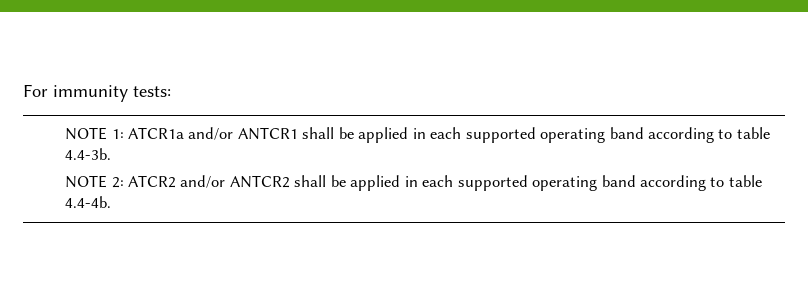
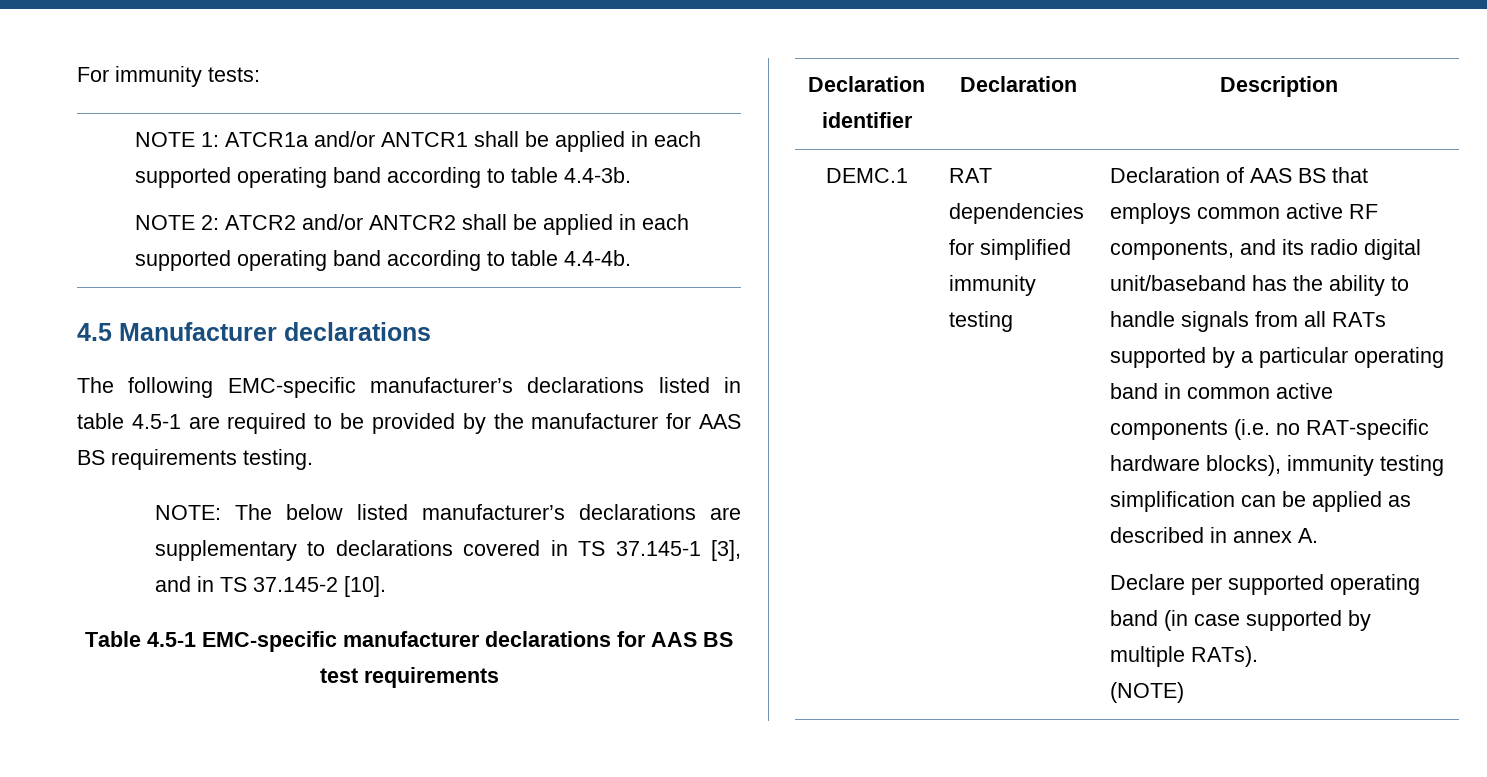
+ 4.5 Manufacturer declarations
+ The following EMC-specific manufacturer’s declarations listed in table 4.5-1 are required to be provided by the manufacturer for AAS BS requirements testing.
+ NOTE: The below listed manufacturer’s declarations are supplementary to declarations covered in TS 37.145-1 [3], and in TS 37.145-2 [10].
+ Table 4.5-1 EMC-specific manufacturer declarations for AAS BS test requirements
+ Declaration identifier | Declaration | Description
+ DEMC.1 | RAT dependencies for simplified immunity testing | Declaration of AAS BS that employs common active RF components, and its radio digital unit/baseband has the ability to handle signals from all RATs supported by a particular operating band in common active components (i.e. no RAT-specific hardware blocks), immunity testing simplification can be applied as described in annex A.
+ Declare per supported operating band (in case supported by multiple RATs).
+ (NOTE)

